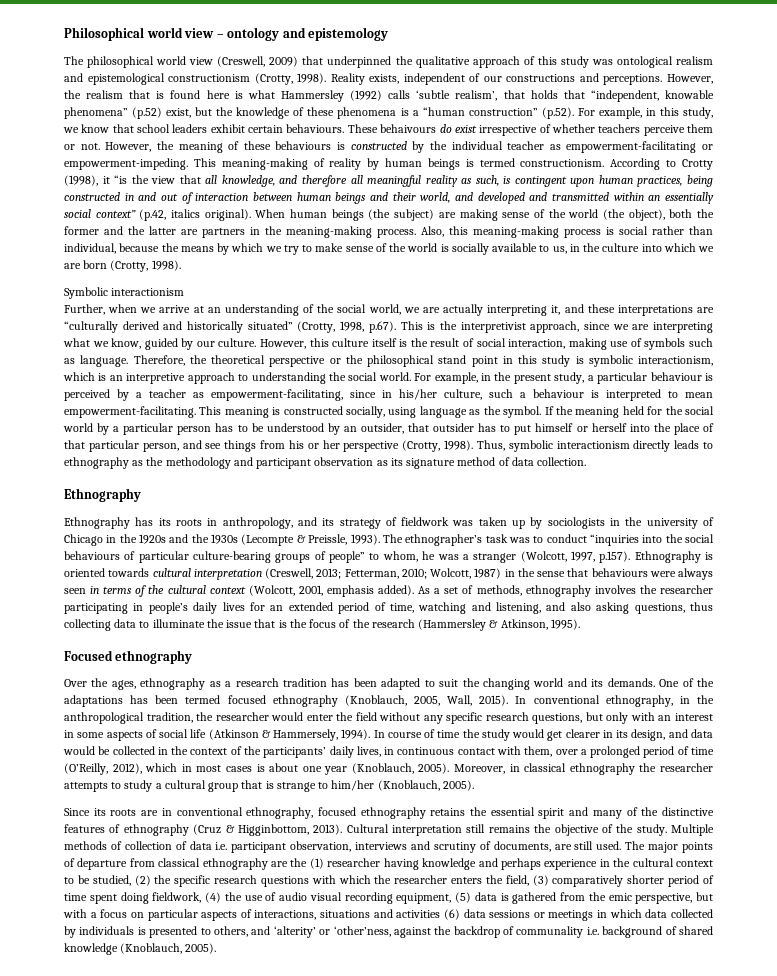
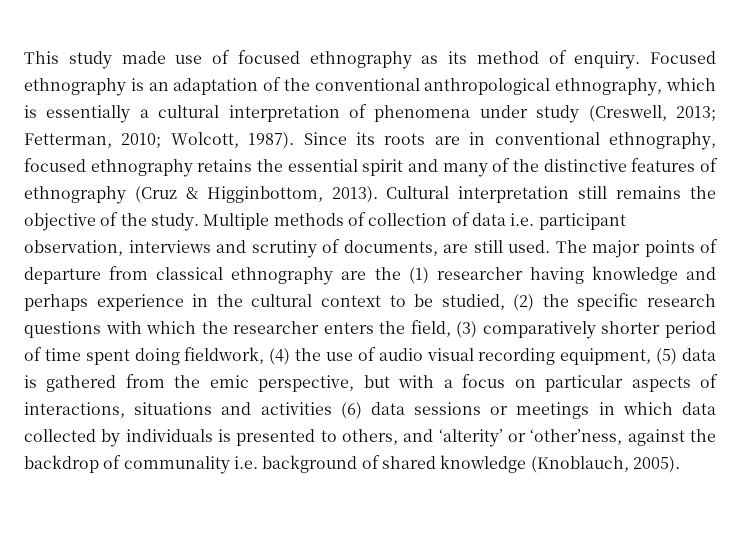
- Philosophical world view – ontology and epistemology
- The philosophical world view (Creswell, 2009) that underpinned the qualitative approach of this study was ontological realism and epistemological constructionism (Crotty, 1998). Reality exists, independent of our constructions and perceptions. However, the realism that is found here is what Hammersley (1992) calls ‘subtle realism’, that holds that “independent, knowable phenomena” (p.52) exist, but the knowledge of these phenomena is a “human construction” (p.52). For example, in this study, we know that school leaders exhibit certain behaviours. These behaivours do exist irrespective of whether teachers perceive them or not. However, the meaning of these behaviours is constructed by the individual teacher as empowerment-facilitating or empowerment-impeding. This meaning-making of reality by human beings is termed constructionism. According to Crotty (1998), it “is the view that all knowledge, and therefore all meaningful reality as such, is contingent upon human practices, being constructed in and out of interaction between human beings and their world, and developed and transmitted within an essentially social context” (p.42, italics original). When human beings (the subject) are making sense of the world (the object), both the former and the latter are partners in the meaning-making process. Also, this meaning-making process is social rather than individual, because the means by which we try to make sense of the world is socially available to us, in the culture into which we are born (Crotty, 1998).
- Symbolic interactionism
- Further, when we arrive at an understanding of the social world, we are actually interpreting it, and these interpretations are “culturally derived and historically situated” (Crotty, 1998, p.67). This is the interpretivist approach, since we are interpreting what we know, guided by our culture. However, this culture itself is the result of social interaction, making use of symbols such as language. Therefore, the theoretical perspective or the philosophical stand point in this study is symbolic interactionism, which is an interpretive approach to understanding the social world. For example, in the present study, a particular behaviour is perceived by a teacher as empowerment-facilitating, since in his/her culture, such a behaviour is interpreted to mean empowerment-facilitating. This meaning is constructed socially, using language as the symbol. If the meaning held for the social world by a particular person has to be understood by an outsider, that outsider has to put himself or herself into the place of that particular person, and see things from his or her perspective (Crotty, 1998). Thus, symbolic interactionism directly leads to ethnography as the methodology and participant observation as its signature method of data collection.
- Ethnography
- Ethnography has its roots in anthropology, and its strategy of fieldwork was taken up by sociologists in the university of Chicago in the 1920s and the 1930s (Lecompte & Preissle, 1993). The ethnographer’s task was to conduct “inquiries into the social behaviours of particular culture-bearing groups of people” to whom, he was a stranger (Wolcott, 1997, p.157). Ethnography is oriented towards cultural interpretation (Creswell, 2013; Fetterman, 2010; Wolcott, 1987) in the sense that behaviours were always seen in terms of the cultural context (Wolcott, 2001, emphasis added). As a set of methods, ethnography involves the researcher participating in people’s daily lives for an extended period of time, watching and listening, and also asking questions, thus collecting data to illuminate the issue that is the focus of the research (Hammersley & Atkinson, 1995).
- Focused ethnography
- Over the ages, ethnography as a research tradition has been adapted to suit the changing world and its demands. One of the adaptations has been termed focused ethnography (Knoblauch, 2005, Wall, 2015). In conventional ethnography, in the anthropological tradition, the researcher would enter the field without any specific research questions, but only with an interest in some aspects of social life (Atkinson & Hammersely, 1994). In course of time the study would get clearer in its design, and data would be collected in the context of the participants’ daily lives, in continuous contact with them, over a prolonged period of time (O’Reilly, 2012), which in most cases is about one year (Knoblauch, 2005). Moreover, in classical ethnography the researcher attempts to study a cultural group that is strange to him/her (Knoblauch, 2005).
- Since its roots are in conventional ethnography, focused ethnography retains the essential spirit and many of the distinctive features of ethnography (Cruz & Higginbottom, 2013).
+ This study made use of focused ethnography as its method of enquiry. Focused ethnography is an adaptation of the conventional anthropological ethnography, which is essentially a cultural interpretation of phenomena under study (Creswell, 2013; Fetterman, 2010; Wolcott, 1987). Since its roots are in conventional ethnography, focused ethnography retains the essential spirit and many of the distinctive features of ethnography (Cruz & Higginbottom, 2013).

